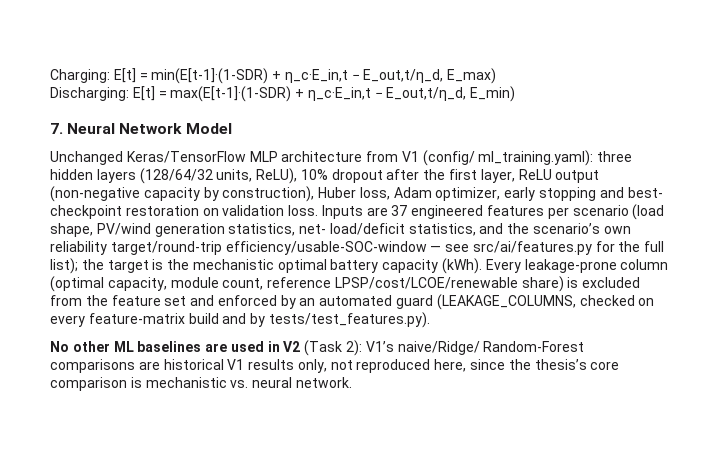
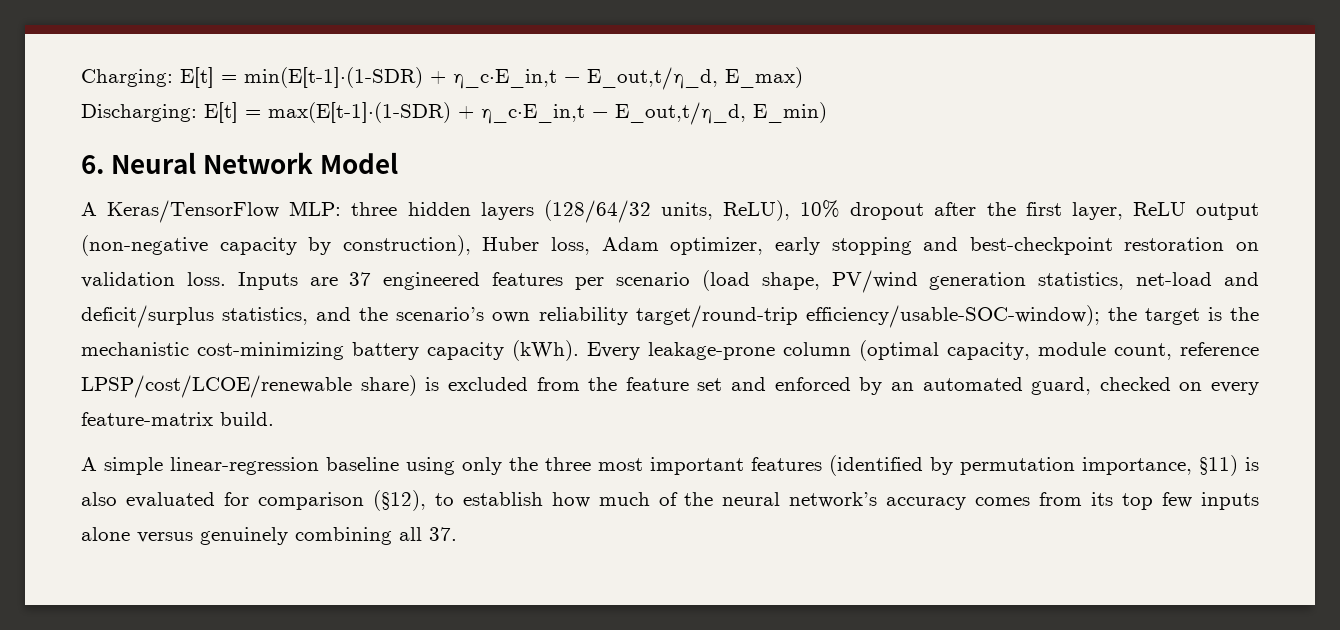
- 7. Neural Network Model
+ 6. Neural Network Model
- Unchanged Keras/TensorFlow MLP architecture from V1 (config/ ml_training.yaml): three hidden layers (128/64/32 units, ReLU), 10% dropout after the first layer, ReLU output (non-negative capacity by construction), Huber loss, Adam optimizer, early stopping and best- checkpoint restoration on validation loss.
+ A Keras/TensorFlow MLP: three hidden layers (128/64/32 units, ReLU), 10% dropout after the first layer, ReLU output (non-negative capacity by construction), Huber loss, Adam optimizer, early stopping and best-checkpoint restoration on validation loss.
- Inputs are 37 engineered features per scenario (load shape, PV/wind generation statistics, net- load/deficit statistics, and the scenario’s own reliability target/round-trip efficiency/usable-SOC-window — see src/ai/features.py for the full list); the target is the mechanistic optimal battery capacity (kWh).
+ Inputs are 37 engineered features per scenario (load shape, PV/wind generation statistics, net-load and deficit/surplus statistics, and the scenario’s own reliability target/round-trip efficiency/usable-SOC-window); the target is the mechanistic cost-minimizing battery capacity (kWh).
- Every leakage-prone column (optimal capacity, module count, reference LPSP/cost/LCOE/renewable share) is excluded from the feature set and enforced by an automated guard (LEAKAGE_COLUMNS, checked on every feature-matrix build and by tests/test_features.py).
- No other ML baselines are used in V2 (Task 2): V1’s naive/Ridge/ Random-Forest comparisons are historical V1 results only, not reproduced here, since the thesis’s core comparison is mechanistic vs. neural network.
+ Every leakage-prone column (optimal capacity, module count, reference LPSP/cost/LCOE/renewable share) is excluded from the feature set and enforced by an automated guard, checked on every feature-matrix build.
+ A simple linear-regression baseline using only the three most important features (identified by permutation importance, §11) is also evaluated for comparison (§12), to establish how much of the neural network’s accuracy comes from its top few inputs alone versus genuinely combining all 37.

